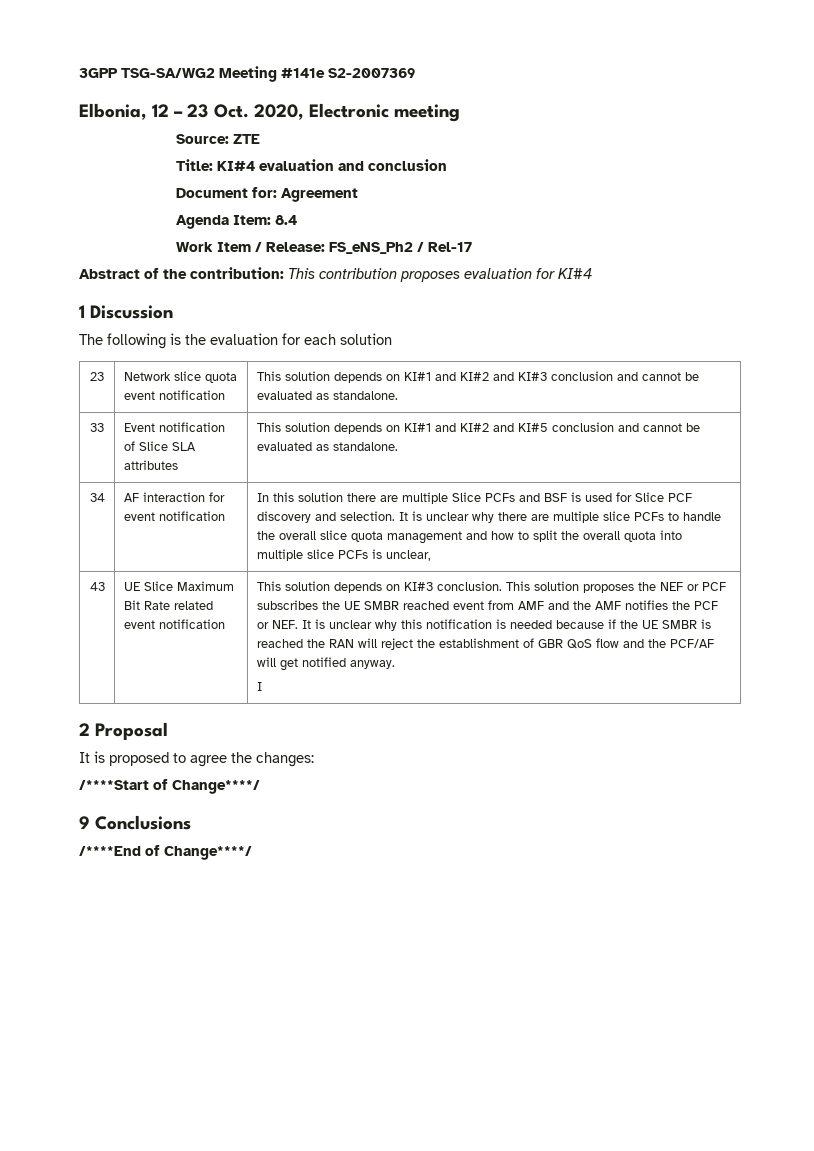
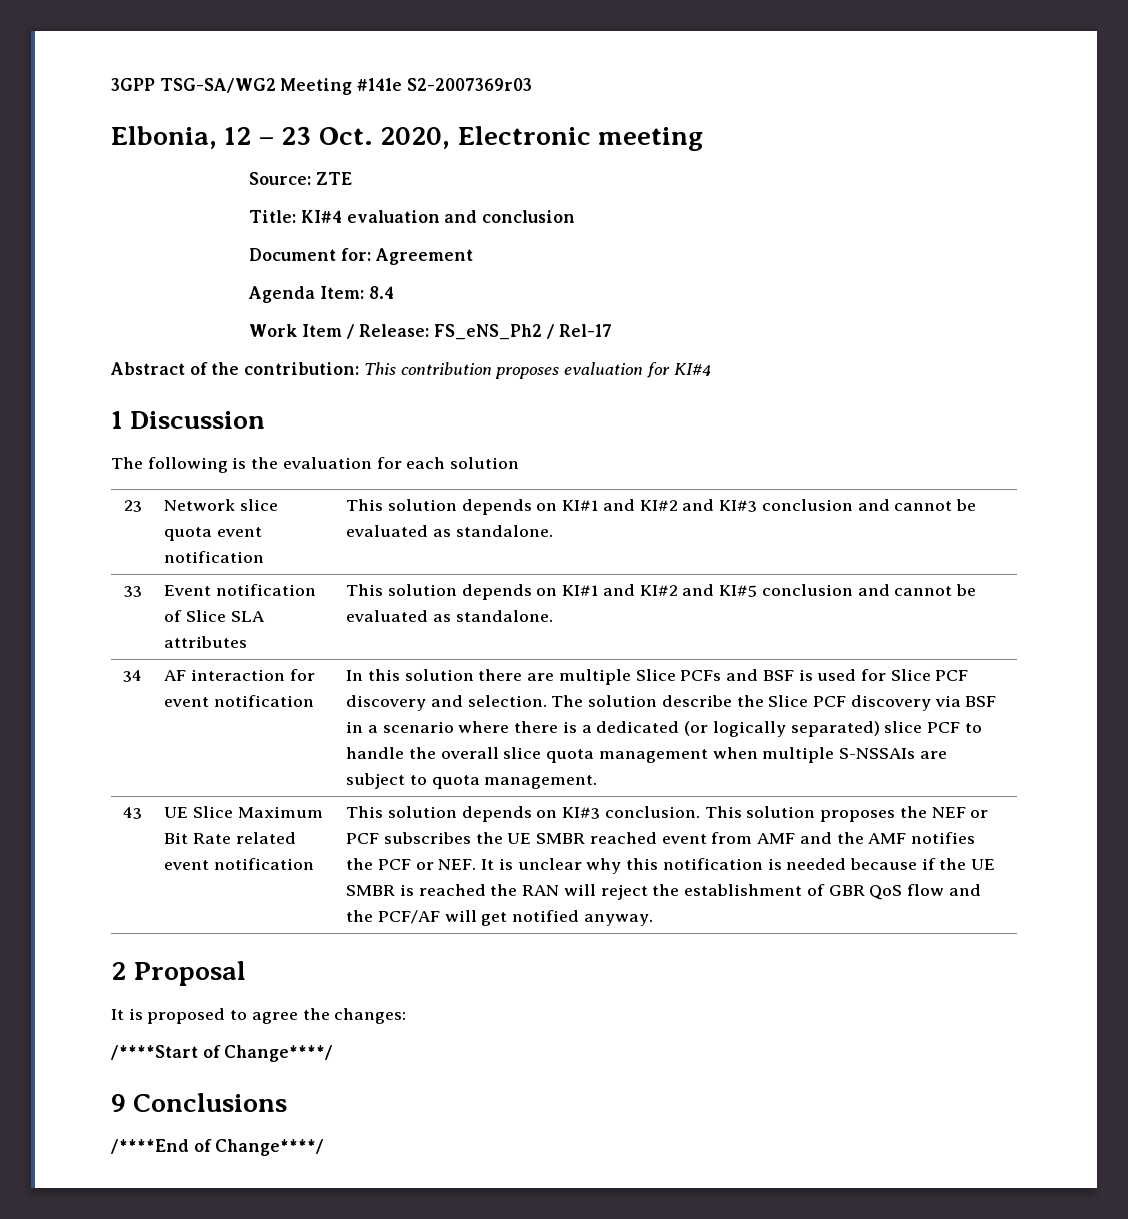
- 3GPP TSG-SA/WG2 Meeting #141e S2-2007369
+ 3GPP TSG-SA/WG2 Meeting #141e S2-2007369r03
- It is unclear why there are multiple slice PCFs to handle the overall slice quota management and how to split the overall quota into multiple slice PCFs is unclear,
+ The solution describe the Slice PCF discovery via BSF in a scenario where there is a dedicated (or logically separated) slice PCF to handle the overall slice quota management when multiple S-NSSAIs are subject to quota management.
  This solution proposes the NEF or PCF subscribes the UE SMBR reached event from AMF and the AMF notifies the PCF or NEF. It is unclear why this notification is needed because if the UE SMBR is reached the RAN will reject the establishment of GBR QoS flow and the PCF/AF will get notified anyway.
- I

